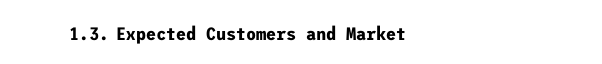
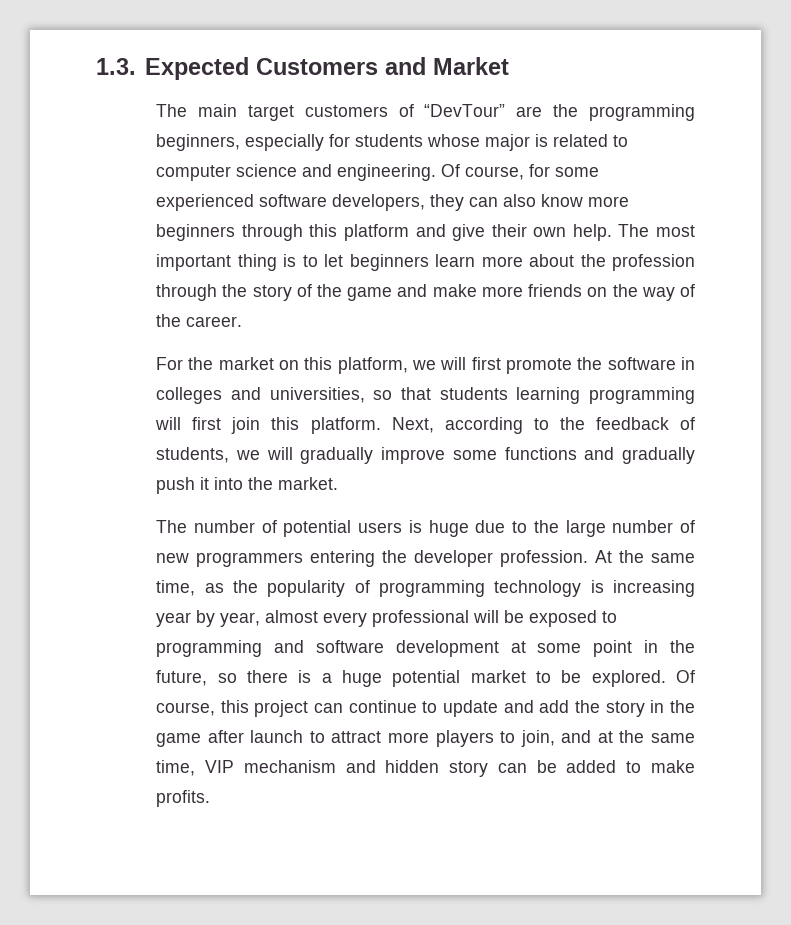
+ The main target customers of “DevTour” are the programming beginners, especially for students whose major is related to computer science and engineering. Of course, for some experienced software developers, they can also know more beginners through this platform and give their own help. The most important thing is to let beginners learn more about the profession through the story of the game and make more friends on the way of the career.
+ For the market on this platform, we will first promote the software in colleges and universities, so that students learning programming will first join this platform. Next, according to the feedback of students, we will gradually improve some functions and gradually push it into the market.
+ The number of potential users is huge due to the large number of new programmers entering the developer profession. At the same time, as the popularity of programming technology is increasing year by year, almost every professional will be exposed to programming and software development at some point in the future, so there is a huge potential market to be explored. Of course, this project can continue to update and add the story in the game after launch to attract more players to join, and at the same time, VIP mechanism and hidden story can be added to make profits.

